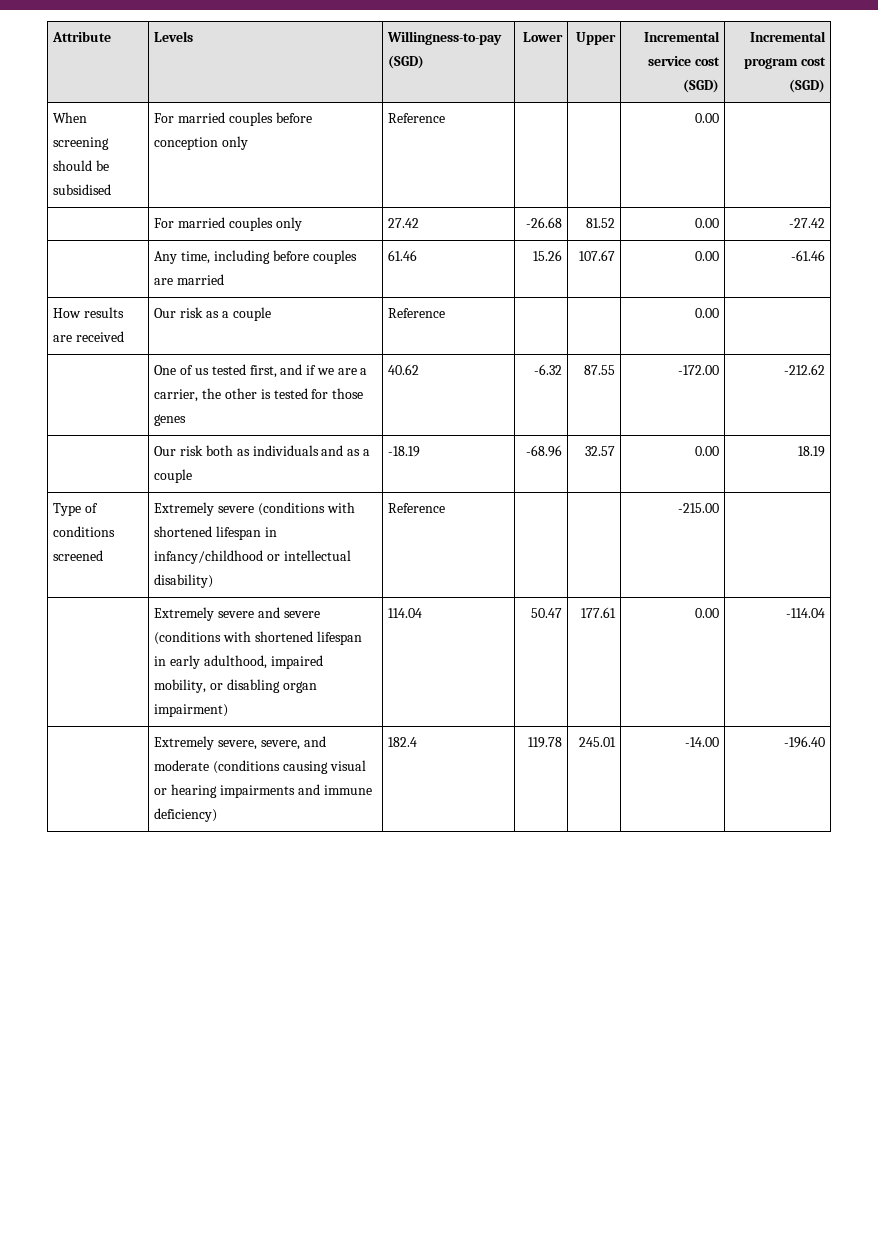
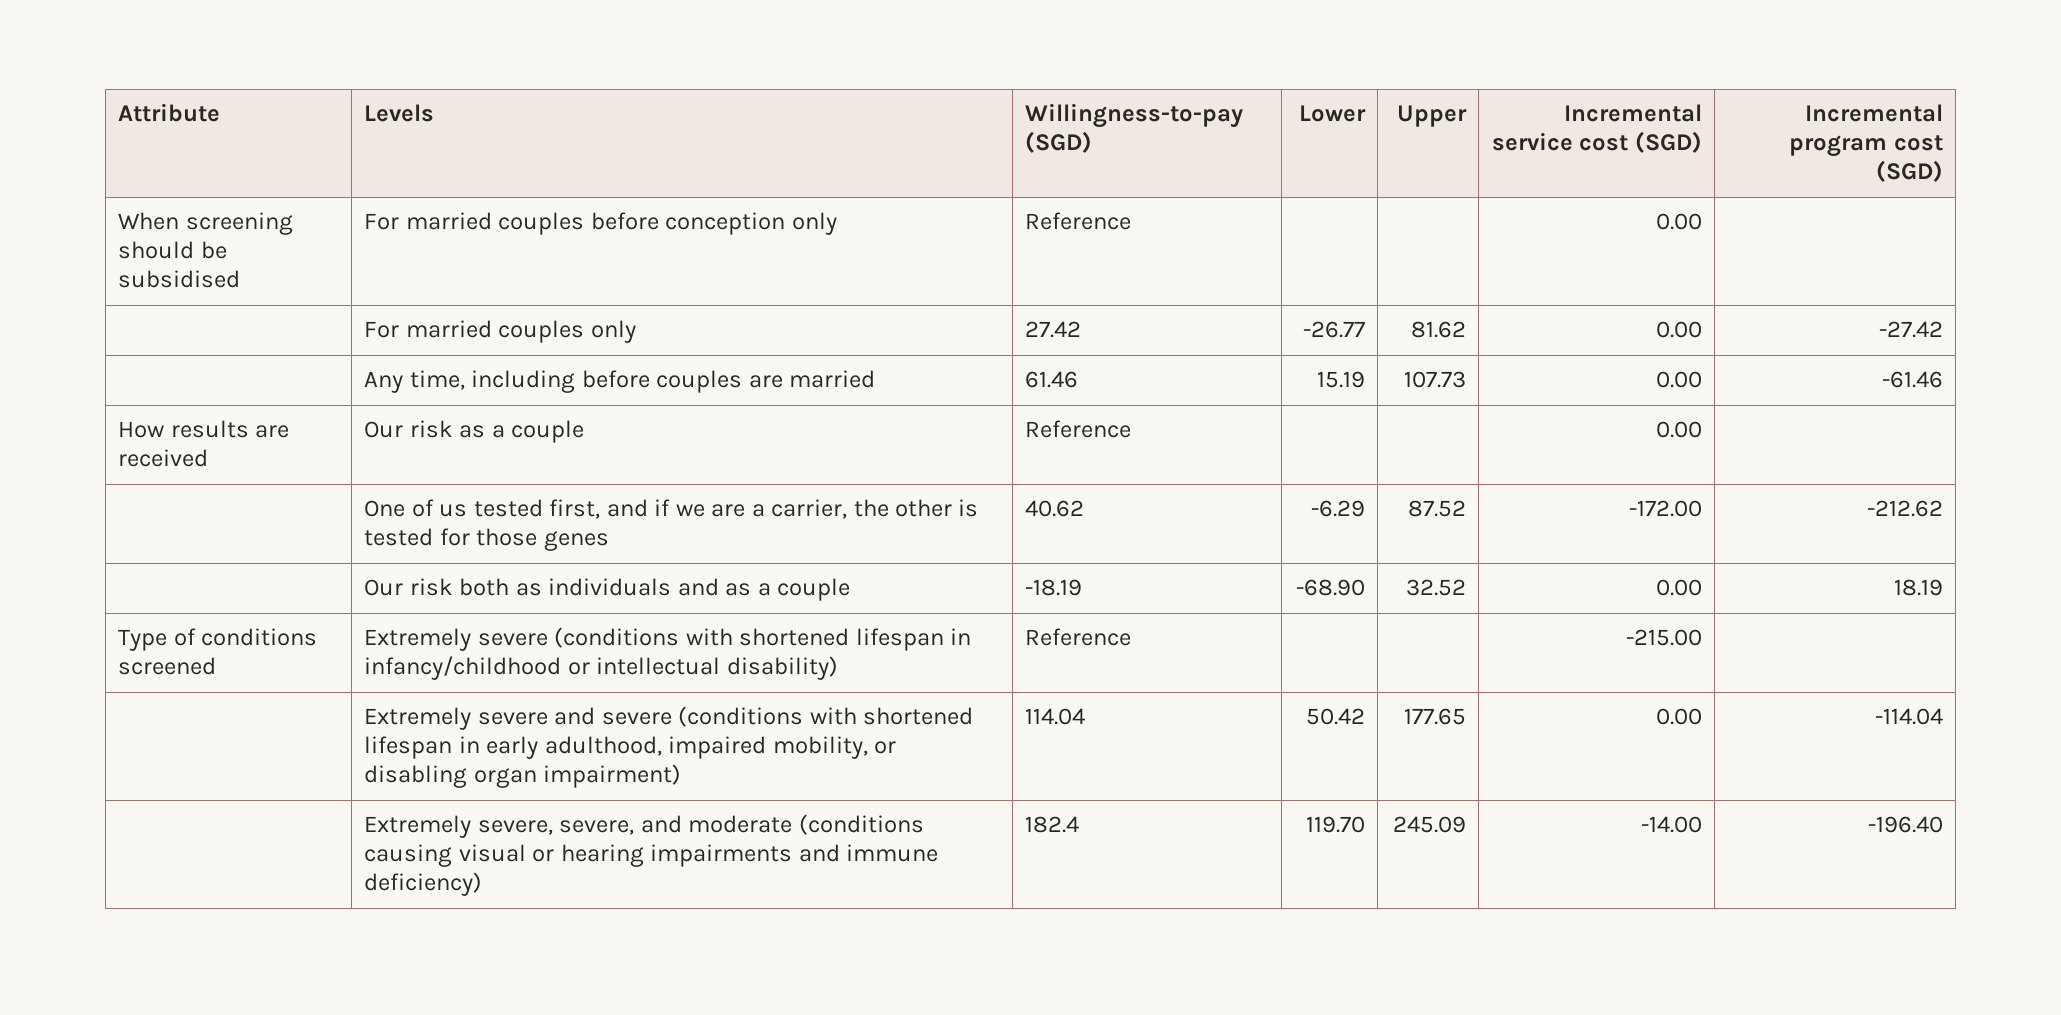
- | For married couples only | 27.42 | -26.68 | 81.52 | 0.00 | -27.42
+ | For married couples only | 27.42 | -26.77 | 81.62 | 0.00 | -27.42
- | Any time, including before couples are married | 61.46 | 15.26 | 107.67 | 0.00 | -61.46
+ | Any time, including before couples are married | 61.46 | 15.19 | 107.73 | 0.00 | -61.46
- | One of us tested first, and if we are a carrier, the other is tested for those genes | 40.62 | -6.32 | 87.55 | -172.00 | -212.62
+ | One of us tested first, and if we are a carrier, the other is tested for those genes | 40.62 | -6.29 | 87.52 | -172.00 | -212.62
- | Our risk both as individuals and as a couple | -18.19 | -68.96 | 32.57 | 0.00 | 18.19
+ | Our risk both as individuals and as a couple | -18.19 | -68.90 | 32.52 | 0.00 | 18.19
- | Extremely severe and severe (conditions with shortened lifespan in early adulthood, impaired mobility, or disabling organ impairment) | 114.04 | 50.47 | 177.61 | 0.00 | -114.04
+ | Extremely severe and severe (conditions with shortened lifespan in early adulthood, impaired mobility, or disabling organ impairment) | 114.04 | 50.42 | 177.65 | 0.00 | -114.04
- | Extremely severe, severe, and moderate (conditions causing visual or hearing impairments and immune deficiency) | 182.4 | 119.78 | 245.01 | -14.00 | -196.40
+ | Extremely severe, severe, and moderate (conditions causing visual or hearing impairments and immune deficiency) | 182.4 | 119.70 | 245.09 | -14.00 | -196.40

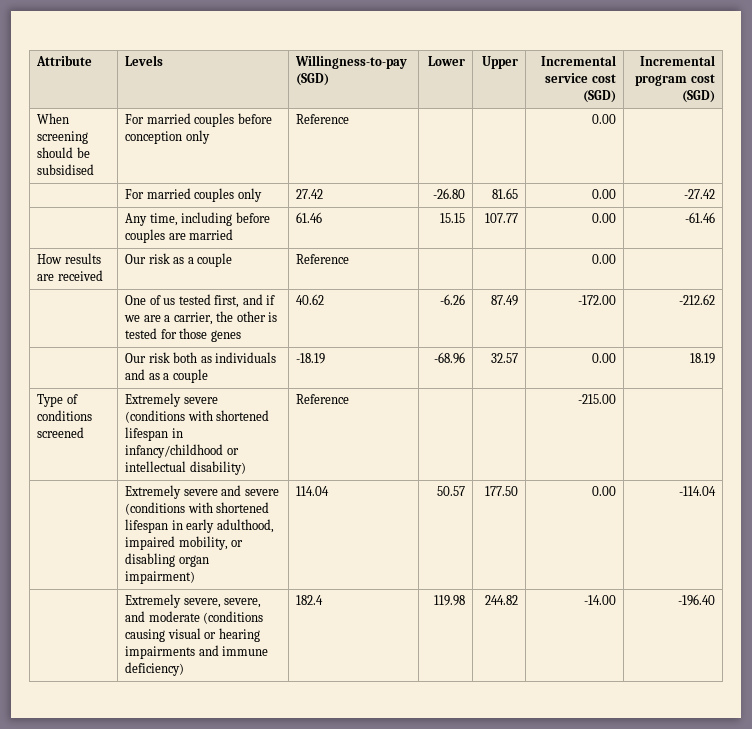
- | For married couples only | 27.42 | -26.77 | 81.62 | 0.00 | -27.42
+ | For married couples only | 27.42 | -26.80 | 81.65 | 0.00 | -27.42
- | Any time, including before couples are married | 61.46 | 15.19 | 107.73 | 0.00 | -61.46
+ | Any time, including before couples are married | 61.46 | 15.15 | 107.77 | 0.00 | -61.46
- | One of us tested first, and if we are a carrier, the other is tested for those genes | 40.62 | -6.29 | 87.52 | -172.00 | -212.62
+ | One of us tested first, and if we are a carrier, the other is tested for those genes | 40.62 | -6.26 | 87.49 | -172.00 | -212.62
- | Our risk both as individuals and as a couple | -18.19 | -68.90 | 32.52 | 0.00 | 18.19
+ | Our risk both as individuals and as a couple | -18.19 | -68.96 | 32.57 | 0.00 | 18.19
- | Extremely severe and severe (conditions with shortened lifespan in early adulthood, impaired mobility, or disabling organ impairment) | 114.04 | 50.42 | 177.65 | 0.00 | -114.04
+ | Extremely severe and severe (conditions with shortened lifespan in early adulthood, impaired mobility, or disabling organ impairment) | 114.04 | 50.57 | 177.50 | 0.00 | -114.04
- | Extremely severe, severe, and moderate (conditions causing visual or hearing impairments and immune deficiency) | 182.4 | 119.70 | 245.09 | -14.00 | -196.40
+ | Extremely severe, severe, and moderate (conditions causing visual or hearing impairments and immune deficiency) | 182.4 | 119.98 | 244.82 | -14.00 | -196.40

